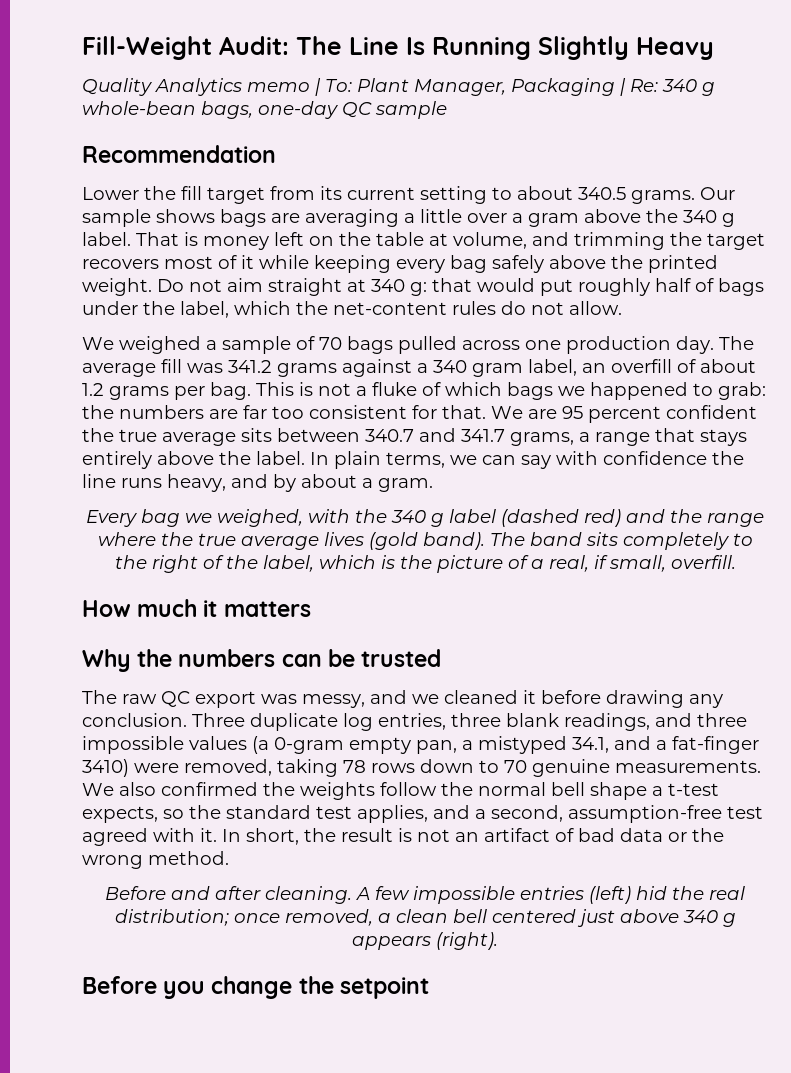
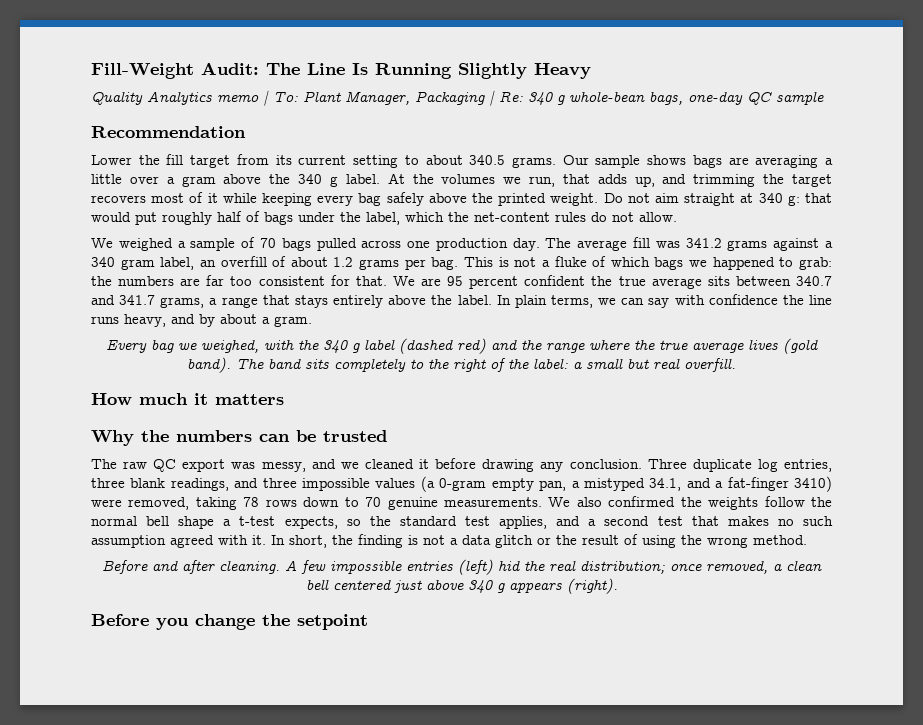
- That is money left on the table at volume, and trimming the target recovers most of it while keeping every bag safely above the printed weight.
+ At the volumes we run, that adds up, and trimming the target recovers most of it while keeping every bag safely above the printed weight.
- The band sits completely to the right of the label, which is the picture of a real, if small, overfill.
+ The band sits completely to the right of the label: a small but real overfill.
- We also confirmed the weights follow the normal bell shape a t-test expects, so the standard test applies, and a second, assumption-free test agreed with it.
+ We also confirmed the weights follow the normal bell shape a t-test expects, so the standard test applies, and a second test that makes no such assumption agreed with it.
- In short, the result is not an artifact of bad data or the wrong method.
+ In short, the finding is not a data glitch or the result of using the wrong method.

